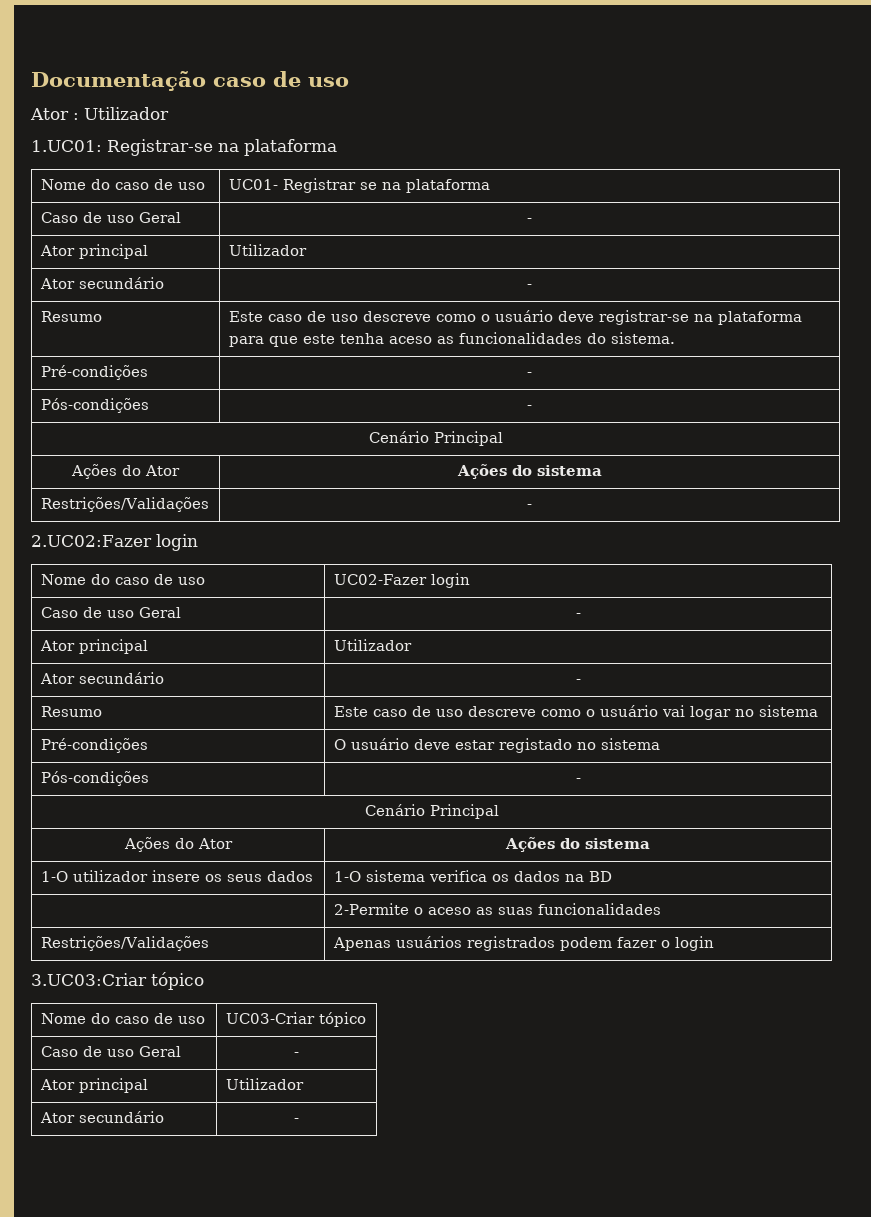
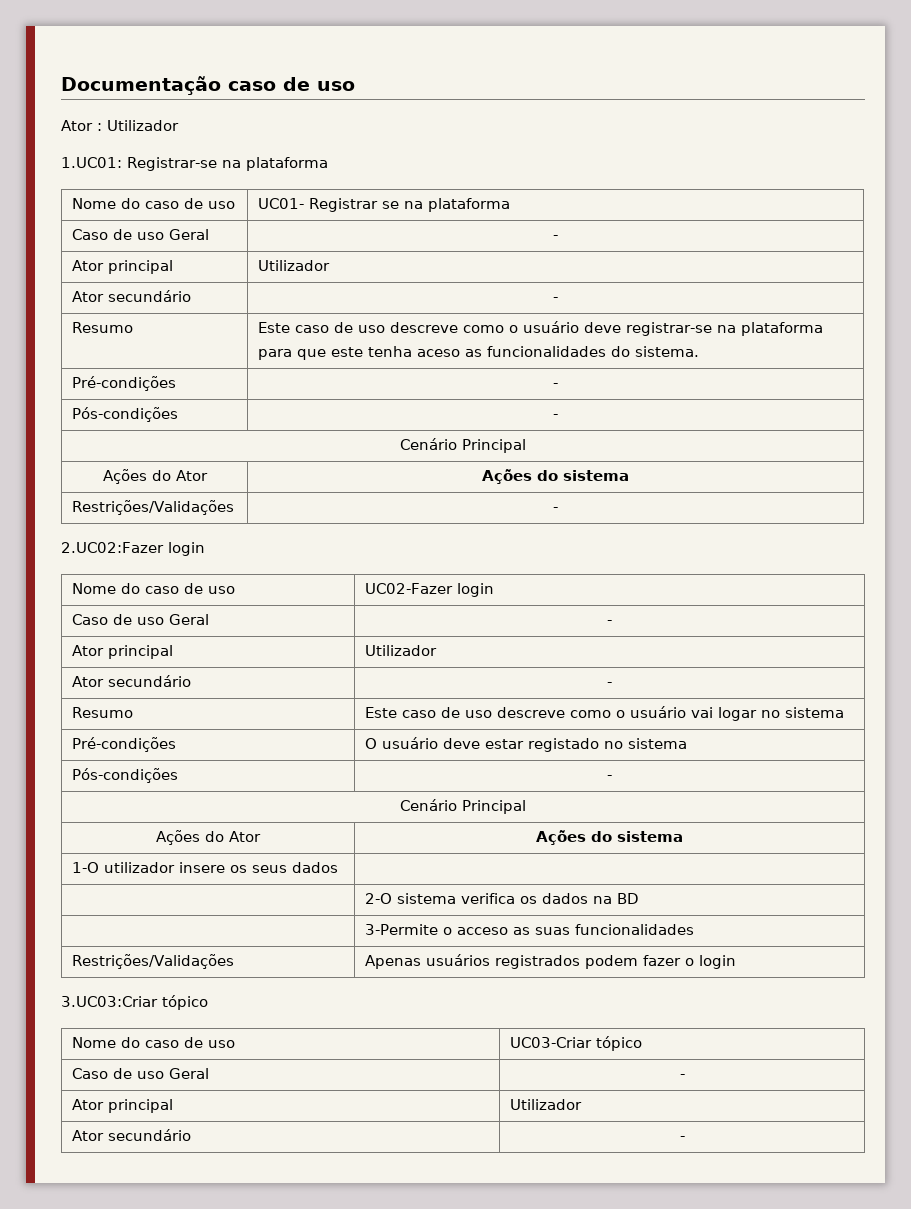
- 1-O utilizador insere os seus dados | 1-O sistema verifica os dados na BD
+ 1-O utilizador insere os seus dados |
+ | 2-O sistema verifica os dados na BD
- | 2-Permite o aceso as suas funcionalidades
+ | 3-Permite o acceso as suas funcionalidades

